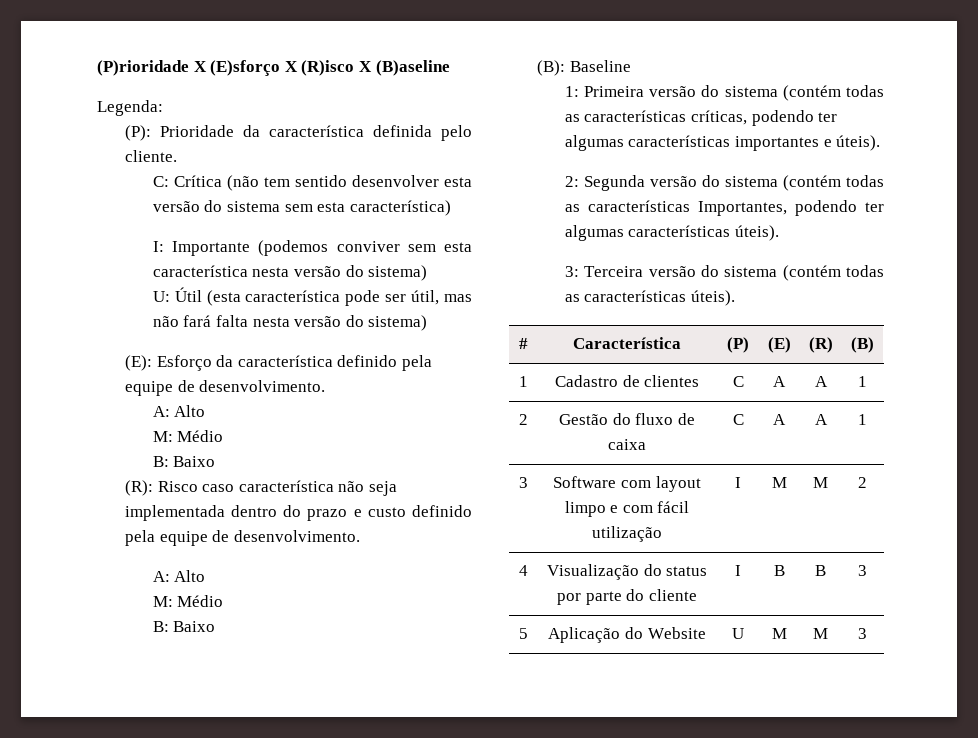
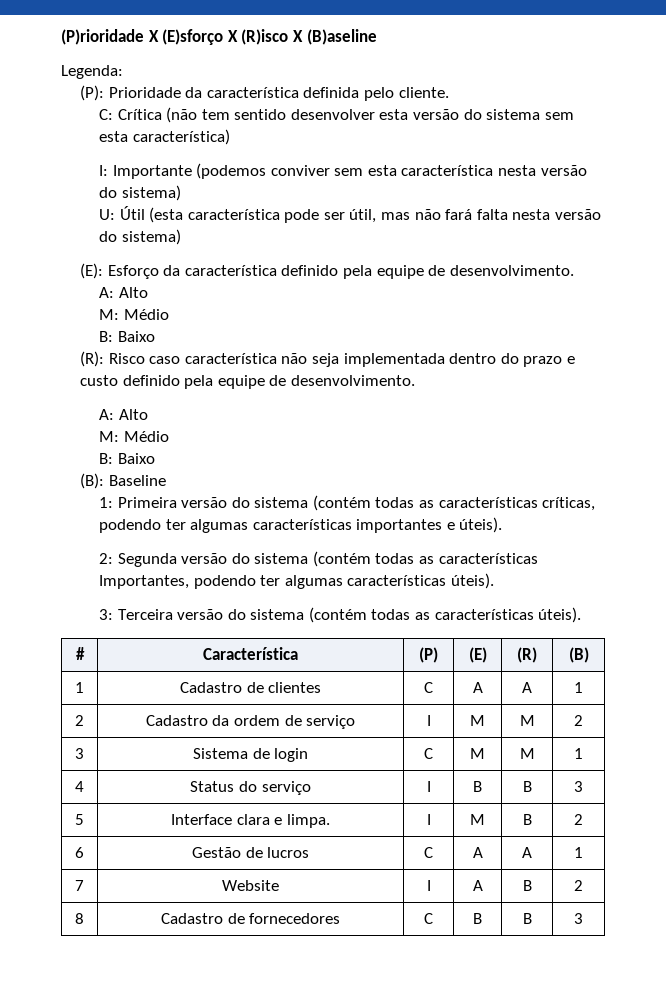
- 2 | Gestão do fluxo de caixa | C | A | A | 1
- 3 | Software com layout limpo e com fácil utilização | I | M | M | 2
- 4 | Visualização do status por parte do cliente | I | B | B | 3
+ 2 | Cadastro da ordem de serviço | I | M | M | 2
+ 3 | Sistema de login | C | M | M | 1
+ 4 | Status do serviço | I | B | B | 3
- 5 | Aplicação do Website | U | M | M | 3
+ 5 | Interface clara e limpa. | I | M | B | 2
+ 6 | Gestão de lucros | C | A | A | 1
+ 7 | Website | I | A | B | 2
+ 8 | Cadastro de fornecedores | C | B | B | 3

